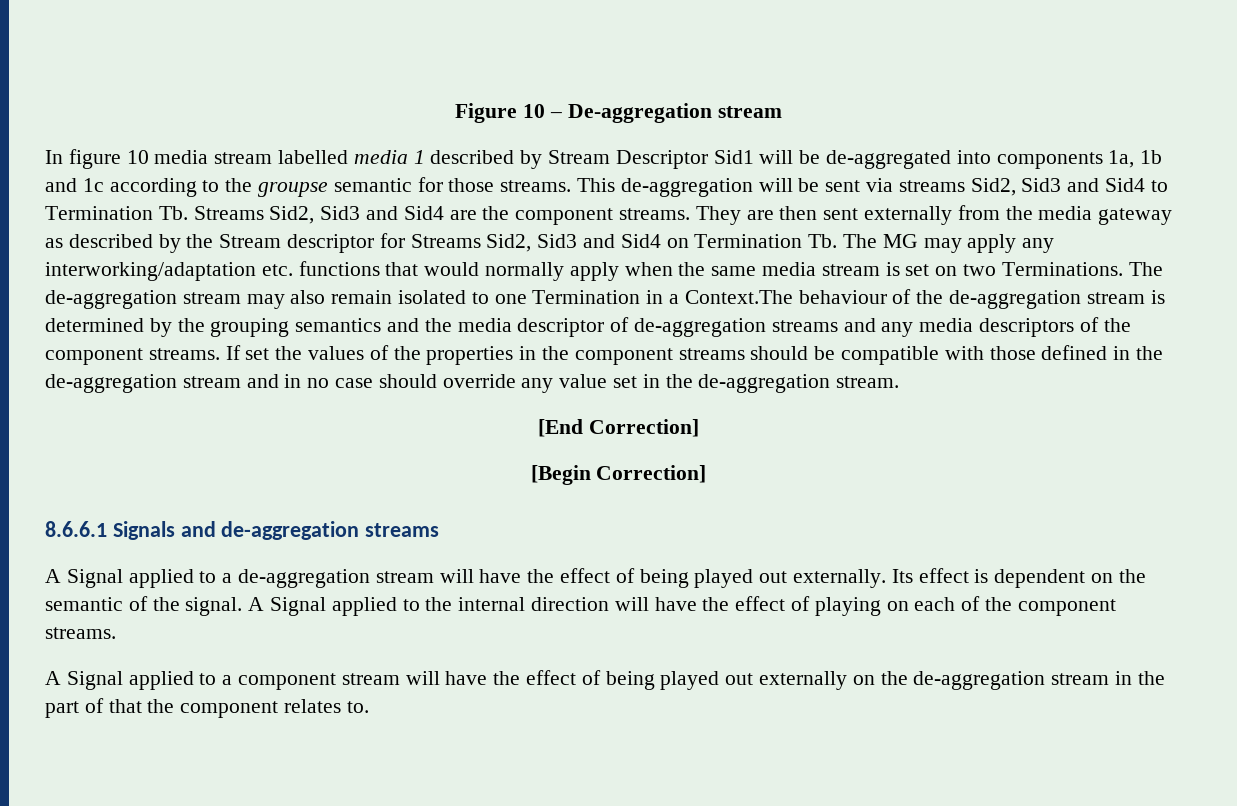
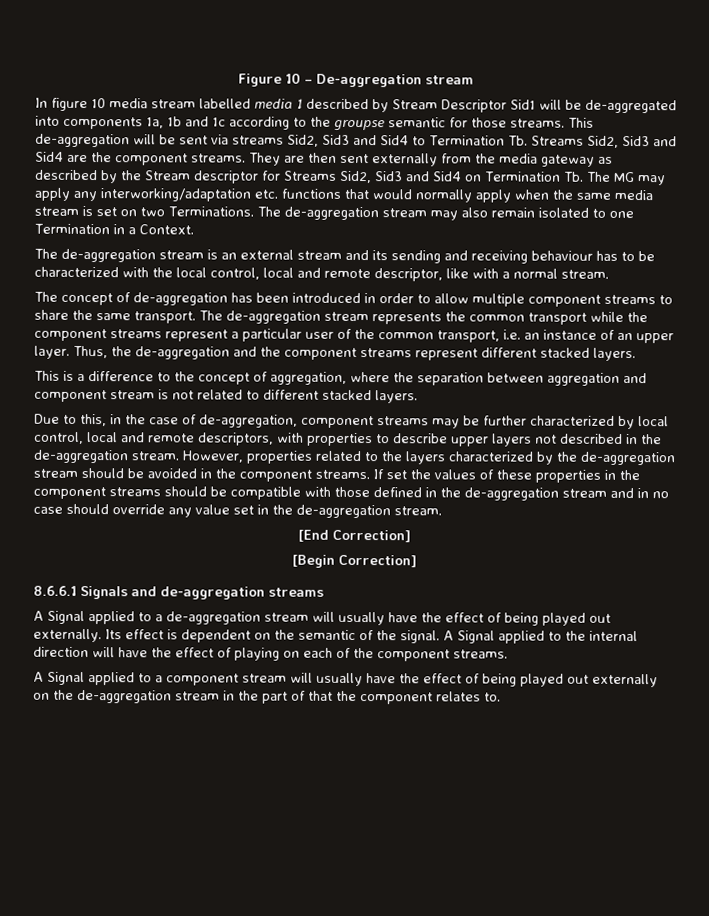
- The de-aggregation stream may also remain isolated to one Termination in a Context.The behaviour of the de-aggregation stream is determined by the grouping semantics and the media descriptor of de-aggregation streams and any media descriptors of the component streams.
+ The de-aggregation stream may also remain isolated to one Termination in a Context.
+ The de-aggregation stream is an external stream and its sending and receiving behaviour has to be characterized with the local control, local and remote descriptor, like with a normal stream.
+ The concept of de-aggregation has been introduced in order to allow multiple component streams to share the same transport. The de-aggregation stream represents the common transport while the component streams represent a particular user of the common transport, i.e. an instance of an upper layer. Thus, the de-aggregation and the component streams represent different stacked layers.
+ This is a difference to the concept of aggregation, where the separation between aggregation and component stream is not related to different stacked layers.
+ Due to this, in the case of de-aggregation, component streams may be further characterized by local control, local and remote descriptors, with properties to describe upper layers not described in the de-aggregation stream. However, properties related to the layers characterized by the de-aggregation stream should be avoided in the component streams.
- If set the values of the properties in the component streams should be compatible with those defined in the de-aggregation stream and in no case should override any value set in the de-aggregation stream.
+ If set the values of these properties in the component streams should be compatible with those defined in the de-aggregation stream and in no case should override any value set in the de-aggregation stream.
- A Signal applied to a de-aggregation stream will have the effect of being played out externally.
+ A Signal applied to a de-aggregation stream will usually have the effect of being played out externally.
- A Signal applied to a component stream will have the effect of being played out externally on the de-aggregation stream in the part of that the component relates to.
+ A Signal applied to a component stream will usually have the effect of being played out externally on the de-aggregation stream in the part of that the component relates to.

